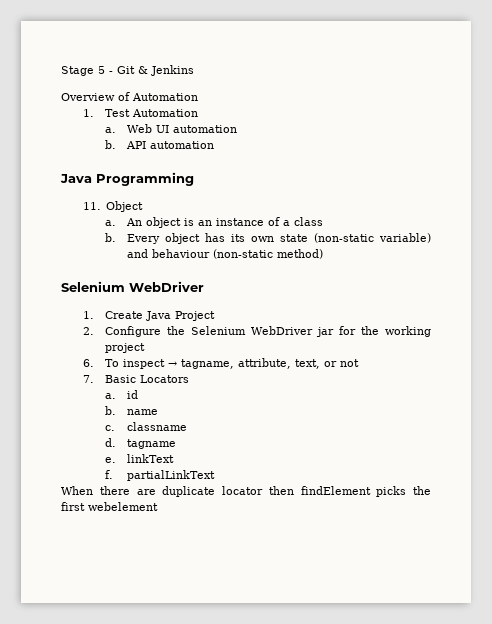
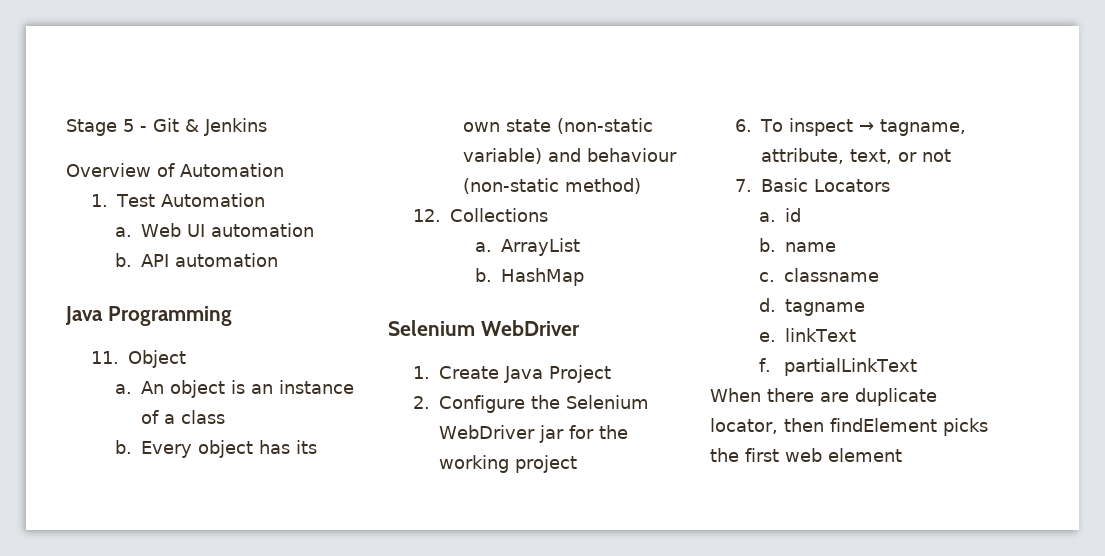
+ 12. Collections
+ a. ArrayList
+ b. HashMap
- When there are duplicate locator then findElement picks the first webelement
+ When there are duplicate locator, then findElement picks the first web element

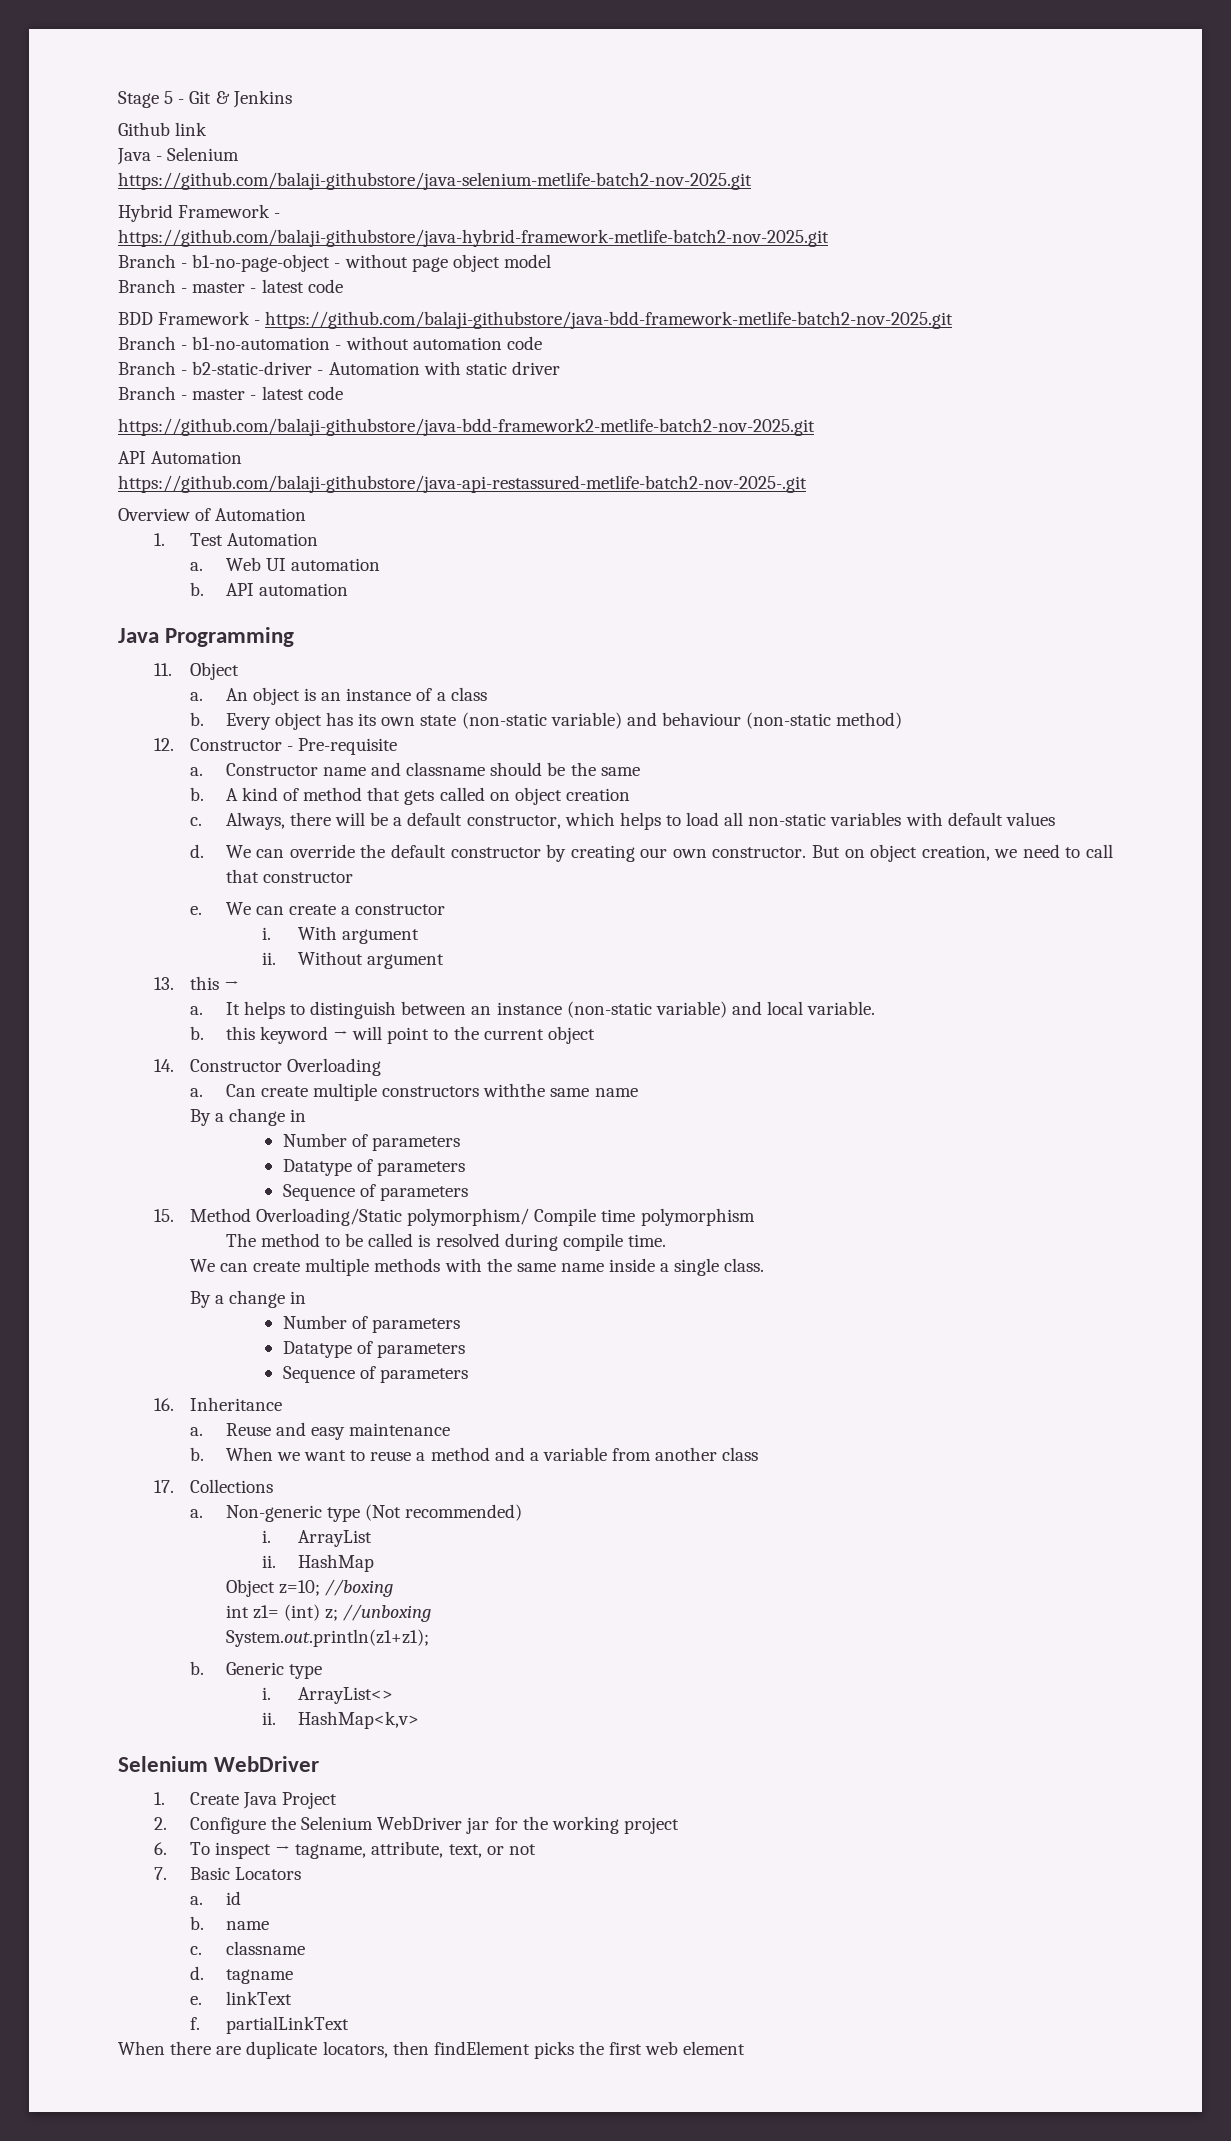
+ Github link
+ Java - Selenium
+ https://github.com/balaji-githubstore/java-selenium-metlife-batch2-nov-2025.git
+ Hybrid Framework -
+ https://github.com/balaji-githubstore/java-hybrid-framework-metlife-batch2-nov-2025.git
+ Branch - b1-no-page-object - without page object model
+ Branch - master - latest code
+ BDD Framework - https://github.com/balaji-githubstore/java-bdd-framework-metlife-batch2-nov-2025.git
+ Branch - b1-no-automation - without automation code
+ Branch - b2-static-driver - Automation with static driver
+ Branch - master - latest code
+ https://github.com/balaji-githubstore/java-bdd-framework2-metlife-batch2-nov-2025.git
+ API Automation
+ https://github.com/balaji-githubstore/java-api-restassured-metlife-batch2-nov-2025-.git
- 12. Collections
- a.
+ 12. Constructor - Pre-requisite
+ a. Constructor name and classname should be the same
+ b. A kind of method that gets called on object creation
+ c. Always, there will be a default constructor, which helps to load all non-static variables with default values
+ d. We can override the default constructor by creating our own constructor. But on object creation, we need to call that constructor
+ e. We can create a constructor
+ i. With argument
+ ii. Without argument
+ 13. this →
+ a. It helps to distinguish between an instance (non-static variable) and local variable.
+ b. this keyword → will point to the current object
+ 14. Constructor Overloading
+ a. Can create multiple constructors withthe same name
+ By a change in
+ Number of parameters
+ Datatype of parameters
+ Sequence of parameters
+ 15. Method Overloading/Static polymorphism/ Compile time polymorphism
+ The method to be called is resolved during compile time.
+ We can create multiple methods with the same name inside a single class.
+ By a change in
+ Number of parameters
+ Datatype of parameters
+ Sequence of parameters
+ 16. Inheritance
+ a. Reuse and easy maintenance
+ b. When we want to reuse a method and a variable from another class
+ 17. Collections
+ a. Non-generic type (Not recommended)
+ i.
  ArrayList
- b.
+ ii.
+ Object z=10; //boxing
+ int z1= (int) z; //unboxing
+ System.out.println(z1+z1);
+ b. Generic type
+ i. ArrayList<>
+ ii. HashMap<k,v>
- When there are duplicate locator, then findElement picks the first web element
+ When there are duplicate locators, then findElement picks the first web element

